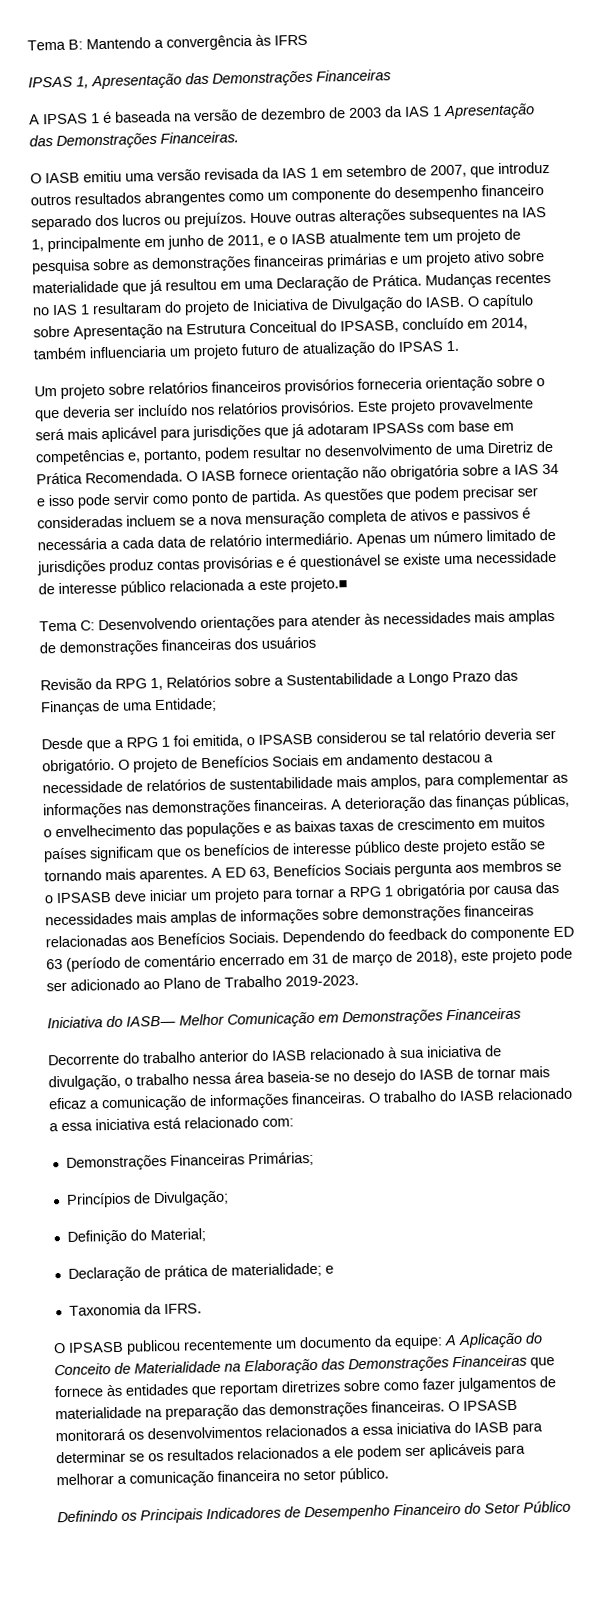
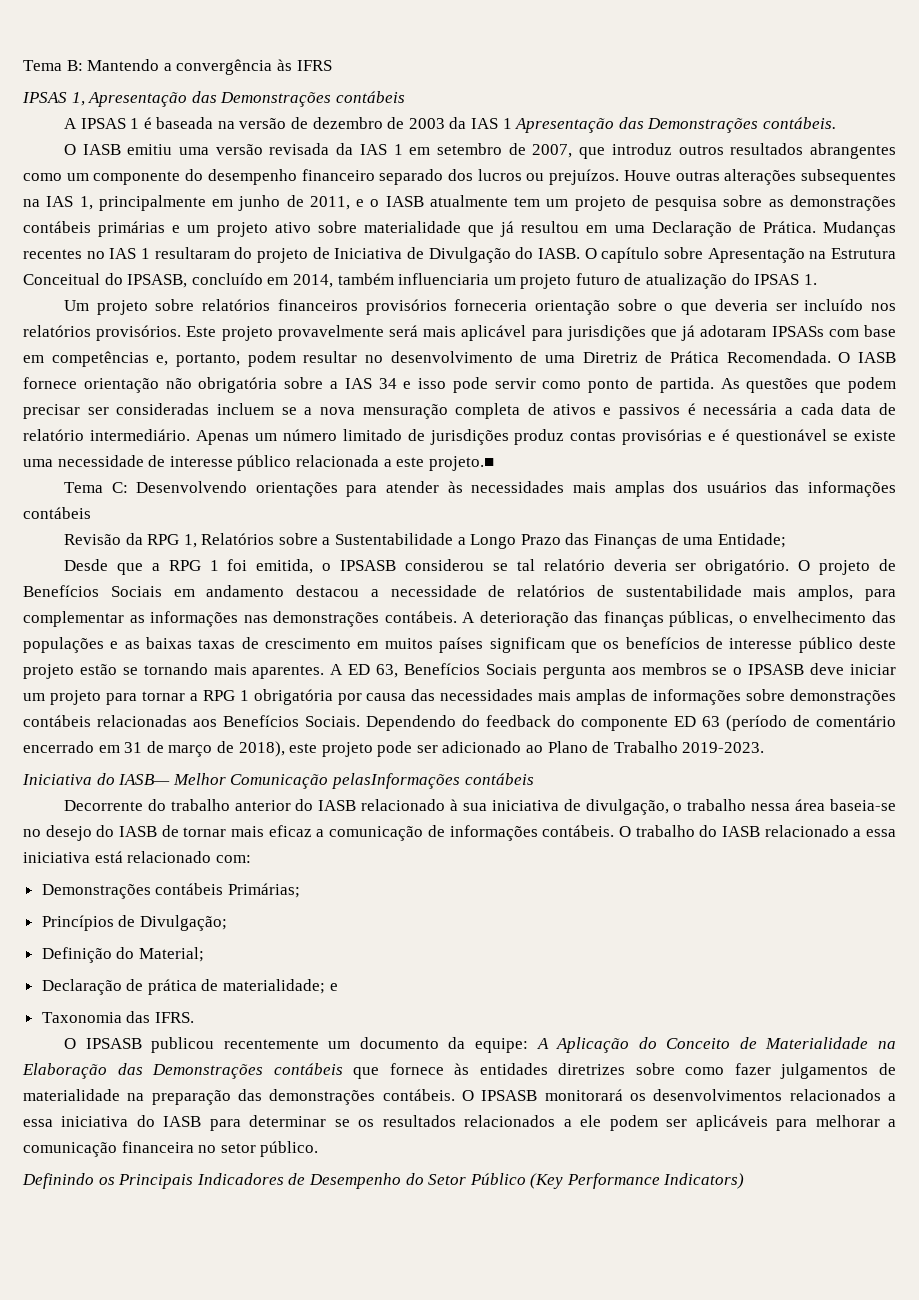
- IPSAS 1, Apresentação das Demonstrações Financeiras
+ IPSAS 1, Apresentação das Demonstrações contábeis
- A IPSAS 1 é baseada na versão de dezembro de 2003 da IAS 1 Apresentação das Demonstrações Financeiras.
+ A IPSAS 1 é baseada na versão de dezembro de 2003 da IAS 1 Apresentação das Demonstrações contábeis.
- Houve outras alterações subsequentes na IAS 1, principalmente em junho de 2011, e o IASB atualmente tem um projeto de pesquisa sobre as demonstrações financeiras primárias e um projeto ativo sobre materialidade que já resultou em uma Declaração de Prática.
+ Houve outras alterações subsequentes na IAS 1, principalmente em junho de 2011, e o IASB atualmente tem um projeto de pesquisa sobre as demonstrações contábeis primárias e um projeto ativo sobre materialidade que já resultou em uma Declaração de Prática.
- Tema C: Desenvolvendo orientações para atender às necessidades mais amplas de demonstrações financeiras dos usuários
+ Tema C: Desenvolvendo orientações para atender às necessidades mais amplas dos usuários das informações contábeis
- O projeto de Benefícios Sociais em andamento destacou a necessidade de relatórios de sustentabilidade mais amplos, para complementar as informações nas demonstrações financeiras.
+ O projeto de Benefícios Sociais em andamento destacou a necessidade de relatórios de sustentabilidade mais amplos, para complementar as informações nas demonstrações contábeis.
- A ED 63, Benefícios Sociais pergunta aos membros se o IPSASB deve iniciar um projeto para tornar a RPG 1 obrigatória por causa das necessidades mais amplas de informações sobre demonstrações financeiras relacionadas aos Benefícios Sociais.
+ A ED 63, Benefícios Sociais pergunta aos membros se o IPSASB deve iniciar um projeto para tornar a RPG 1 obrigatória por causa das necessidades mais amplas de informações sobre demonstrações contábeis relacionadas aos Benefícios Sociais.
- Iniciativa do IASB— Melhor Comunicação em Demonstrações Financeiras
+ Iniciativa do IASB— Melhor Comunicação pelasInformações contábeis
- Decorrente do trabalho anterior do IASB relacionado à sua iniciativa de divulgação, o trabalho nessa área baseia-se no desejo do IASB de tornar mais eficaz a comunicação de informações financeiras.
+ Decorrente do trabalho anterior do IASB relacionado à sua iniciativa de divulgação, o trabalho nessa área baseia-se no desejo do IASB de tornar mais eficaz a comunicação de informações contábeis.
- Demonstrações Financeiras Primárias;
+ Demonstrações contábeis Primárias;
- Taxonomia da IFRS.
+ Taxonomia das IFRS.
- O IPSASB publicou recentemente um documento da equipe: A Aplicação do Conceito de Materialidade na Elaboração das Demonstrações Financeiras que fornece às entidades que reportam diretrizes sobre como fazer julgamentos de materialidade na preparação das demonstrações financeiras.
+ O IPSASB publicou recentemente um documento da equipe: A Aplicação do Conceito de Materialidade na Elaboração das Demonstrações contábeis que fornece às entidades diretrizes sobre como fazer julgamentos de materialidade na preparação das demonstrações contábeis.
- Definindo os Principais Indicadores de Desempenho Financeiro do Setor Público
+ Definindo os Principais Indicadores de Desempenho do Setor Público (Key Performance Indicators)

